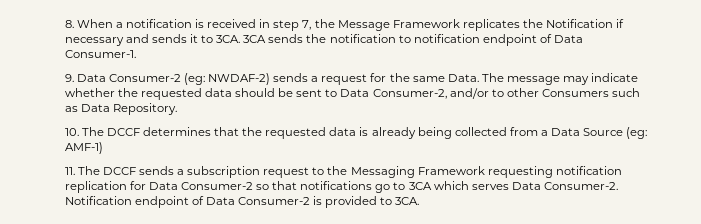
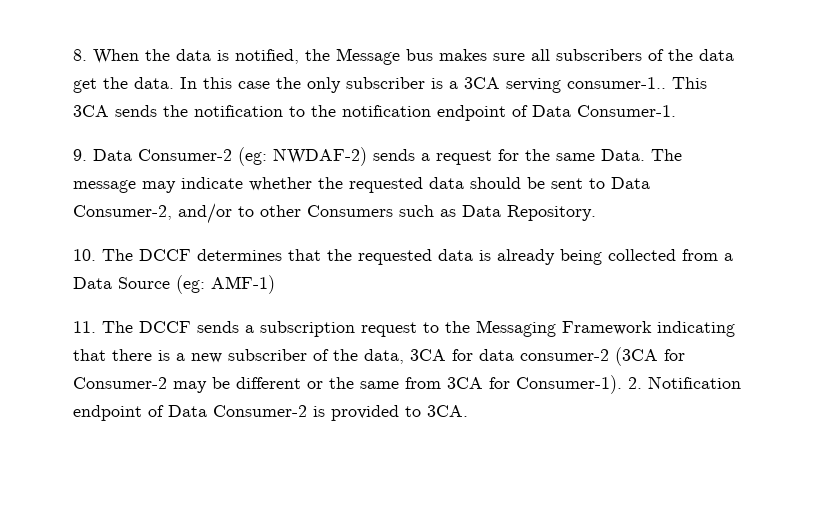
- 8. When a notification is received in step 7, the Message Framework replicates the Notification if necessary and sends it to 3CA. 3CA sends the notification to notification endpoint of Data Consumer-1.
+ 8. When the data is notified, the Message bus makes sure all subscribers of the data get the data. In this case the only subscriber is a 3CA serving consumer-1.. This 3CA sends the notification to the notification endpoint of Data Consumer-1.
- 11. The DCCF sends a subscription request to the Messaging Framework requesting notification replication for Data Consumer-2 so that notifications go to 3CA which serves Data Consumer-2. Notification endpoint of Data Consumer-2 is provided to 3CA.
+ 11. The DCCF sends a subscription request to the Messaging Framework indicating that there is a new subscriber of the data, 3CA for data consumer-2 (3CA for Consumer-2 may be different or the same from 3CA for Consumer-1). 2. Notification endpoint of Data Consumer-2 is provided to 3CA.

